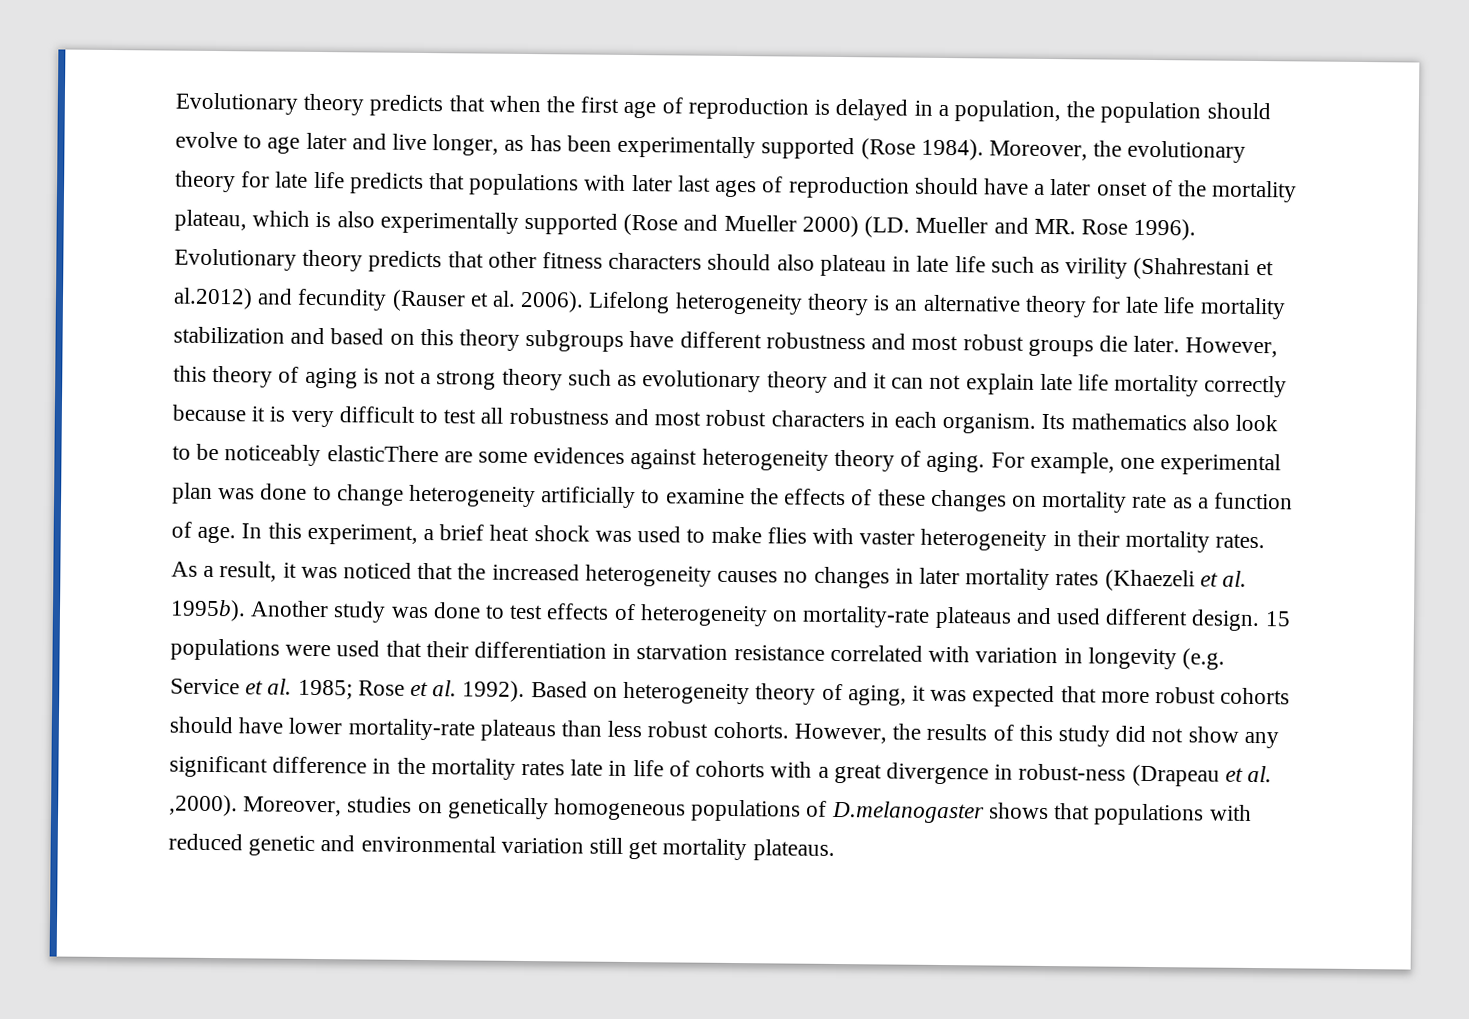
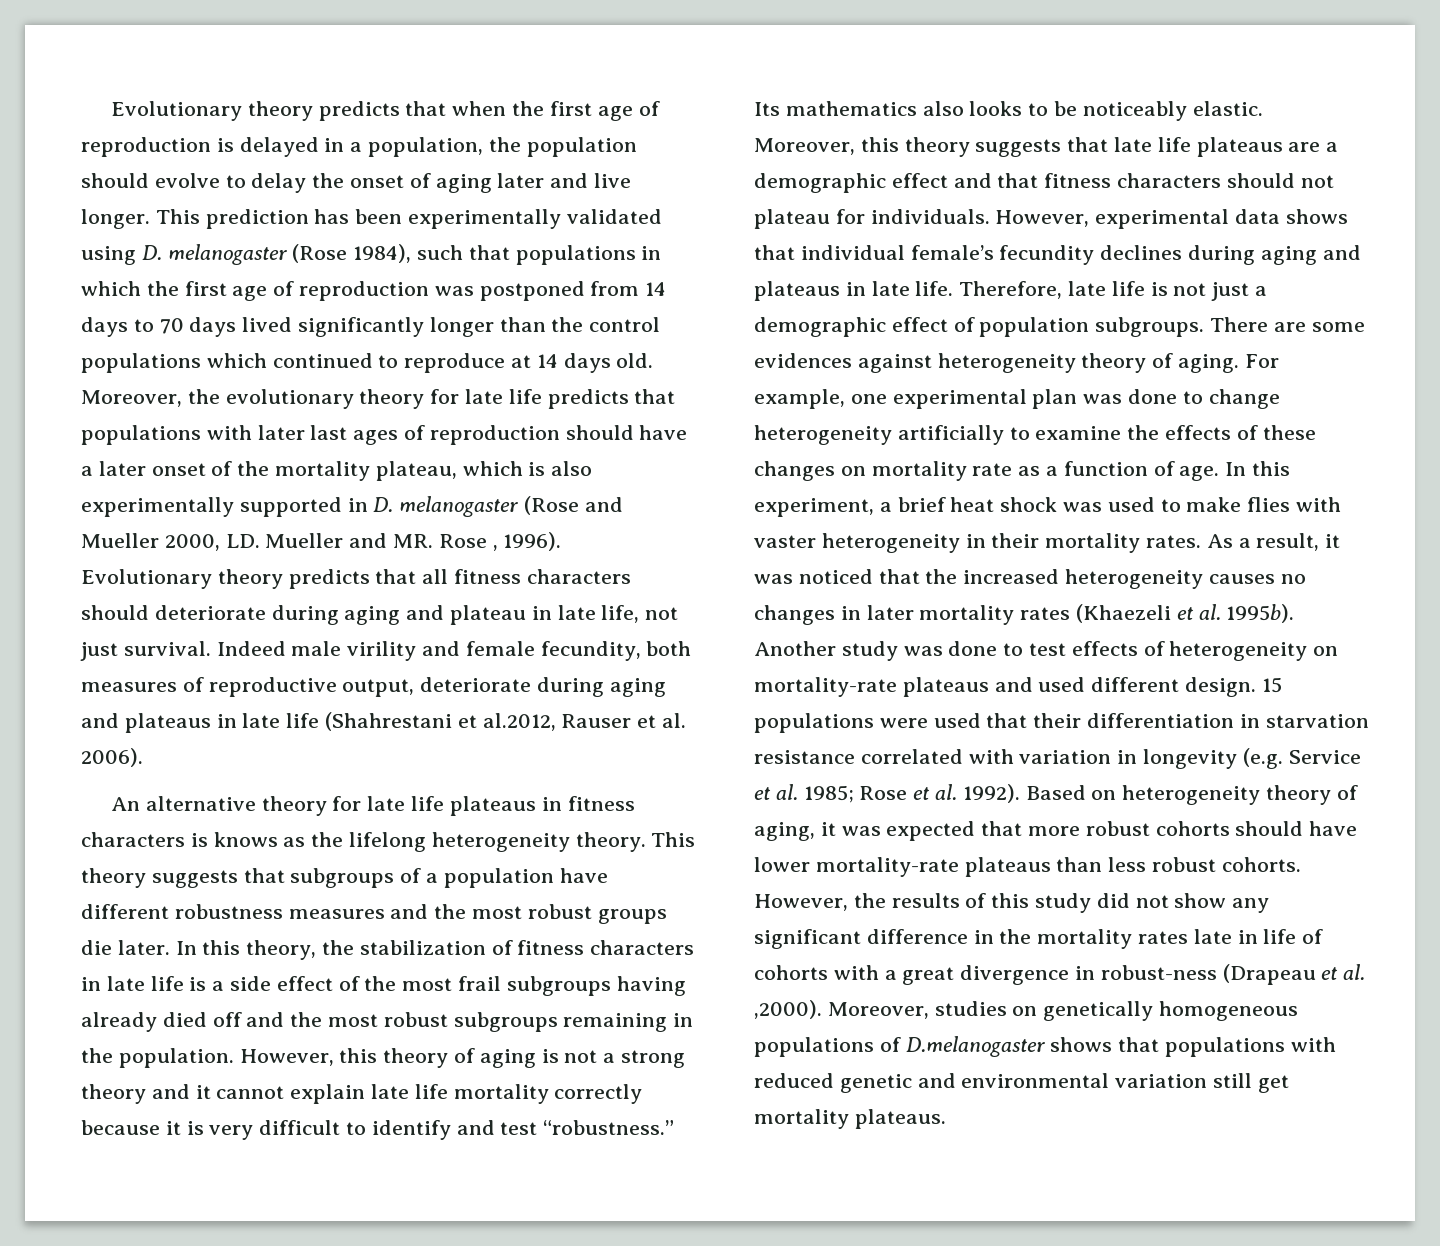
- Evolutionary theory predicts that when the first age of reproduction is delayed in a population, the population should evolve to age later and live longer, as has been experimentally supported (Rose 1984).
+ Evolutionary theory predicts that when the first age of reproduction is delayed in a population, the population should evolve to delay the onset of aging later and live longer. This prediction has been experimentally validated using D. melanogaster (Rose 1984), such that populations in which the first age of reproduction was postponed from 14 days to 70 days lived significantly longer than the control populations which continued to reproduce at 14 days old.
- Moreover, the evolutionary theory for late life predicts that populations with later last ages of reproduction should have a later onset of the mortality plateau, which is also experimentally supported (Rose and Mueller 2000) (LD. Mueller and MR. Rose 1996).
+ Moreover, the evolutionary theory for late life predicts that populations with later last ages of reproduction should have a later onset of the mortality plateau, which is also experimentally supported in D. melanogaster (Rose and Mueller 2000, LD. Mueller and MR. Rose , 1996).
- Evolutionary theory predicts that other fitness characters should also plateau in late life such as virility (Shahrestani et al.2012) and fecundity (Rauser et al. 2006). Lifelong heterogeneity theory is an alternative theory for late life mortality stabilization and based on this theory subgroups have different robustness and most robust groups die later.
+ Evolutionary theory predicts that all fitness characters should deteriorate during aging and plateau in late life, not just survival. Indeed male virility and female fecundity, both measures of reproductive output, deteriorate during aging and plateaus in late life (Shahrestani et al.2012, Rauser et al. 2006).
+ An alternative theory for late life plateaus in fitness characters is knows as the lifelong heterogeneity theory. This theory suggests that subgroups of a population have different robustness measures and the most robust groups die later.
+ In this theory, the stabilization of fitness characters in late life is a side effect of the most frail subgroups having already died off and the most robust subgroups remaining in the population.
- However, this theory of aging is not a strong theory such as evolutionary theory and it can not explain late life mortality correctly because it is very difficult to test all robustness and most robust characters in each organism.
+ However, this theory of aging is not a strong theory and it cannot explain late life mortality correctly because it is very difficult to identify and test “robustness.”
- Its mathematics also look to be noticeably elasticThere are some evidences against heterogeneity theory of aging.
+ Its mathematics also looks to be noticeably elastic. Moreover, this theory suggests that late life plateaus are a demographic effect and that fitness characters should not plateau for individuals. However, experimental data shows that individual female’s fecundity declines during aging and plateaus in late life. Therefore, late life is not just a demographic effect of population subgroups. There are some evidences against heterogeneity theory of aging.

